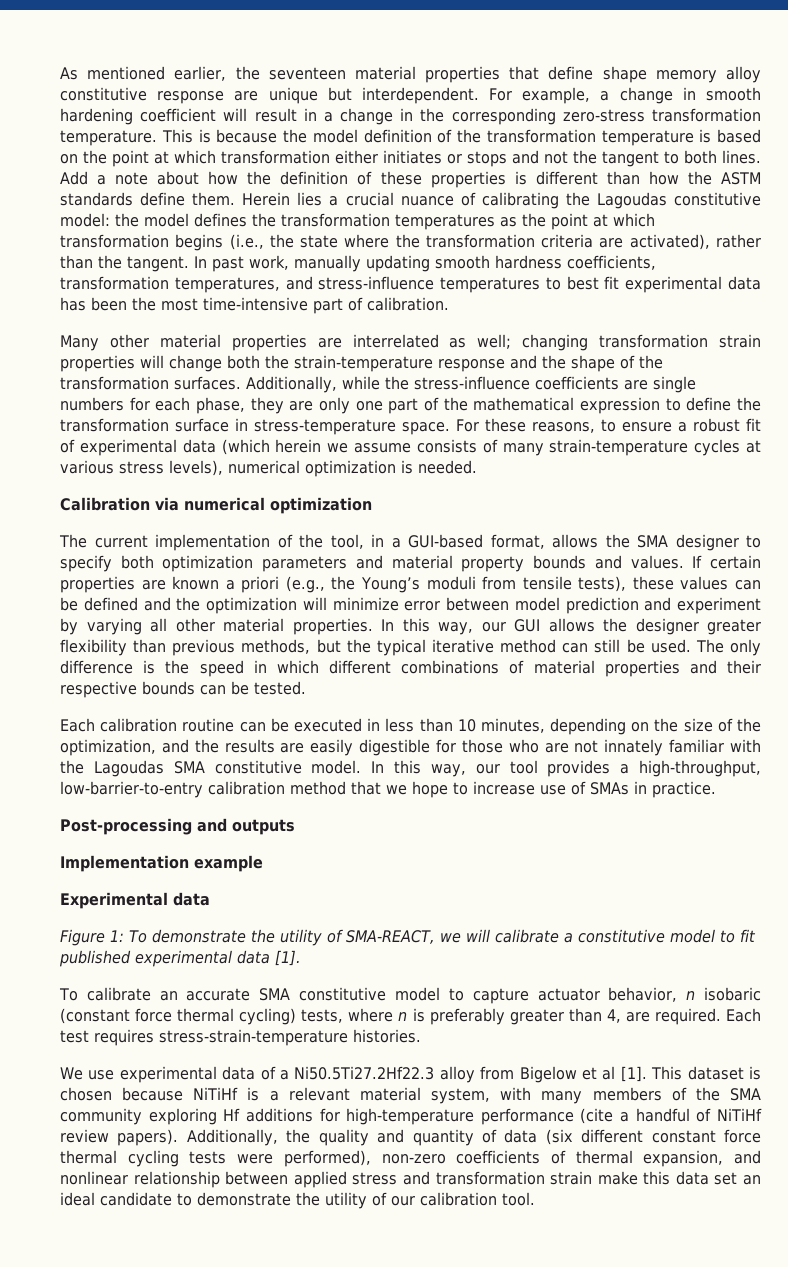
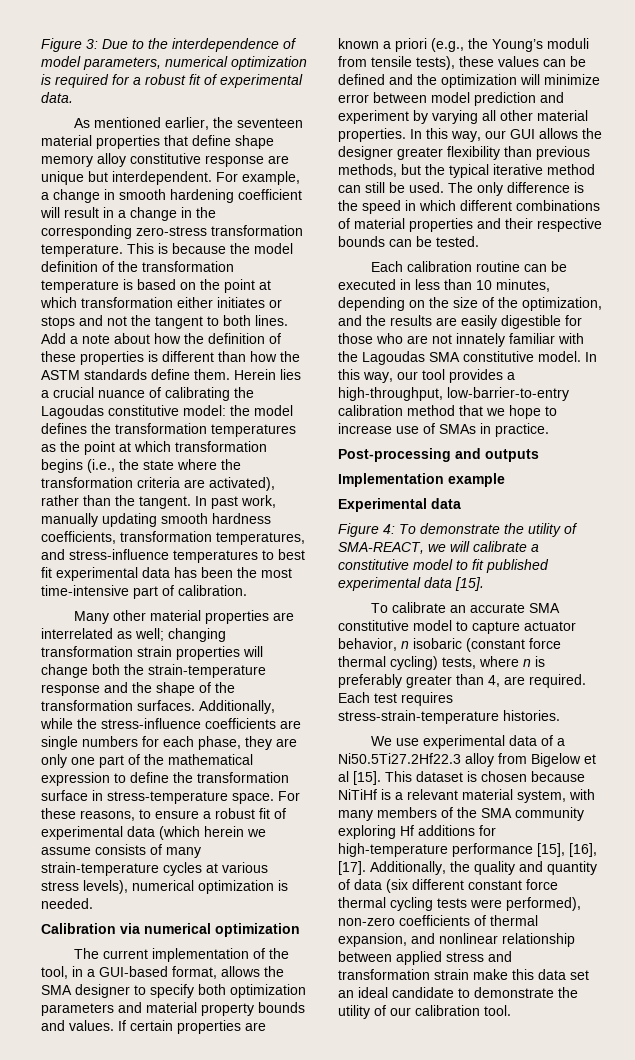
+ Figure 3: Due to the interdependence of model parameters, numerical optimization is required for a robust fit of experimental data.
- Figure 1: To demonstrate the utility of SMA-REACT, we will calibrate a constitutive model to fit published experimental data [1].
+ Figure 4: To demonstrate the utility of SMA-REACT, we will calibrate a constitutive model to fit published experimental data [15].
- We use experimental data of a Ni50.5Ti27.2Hf22.3 alloy from Bigelow et al [1].
+ We use experimental data of a Ni50.5Ti27.2Hf22.3 alloy from Bigelow et al [15].
- This dataset is chosen because NiTiHf is a relevant material system, with many members of the SMA community exploring Hf additions for high-temperature performance (cite a handful of NiTiHf review papers).
+ This dataset is chosen because NiTiHf is a relevant material system, with many members of the SMA community exploring Hf additions for high-temperature performance [15], [16], [17].

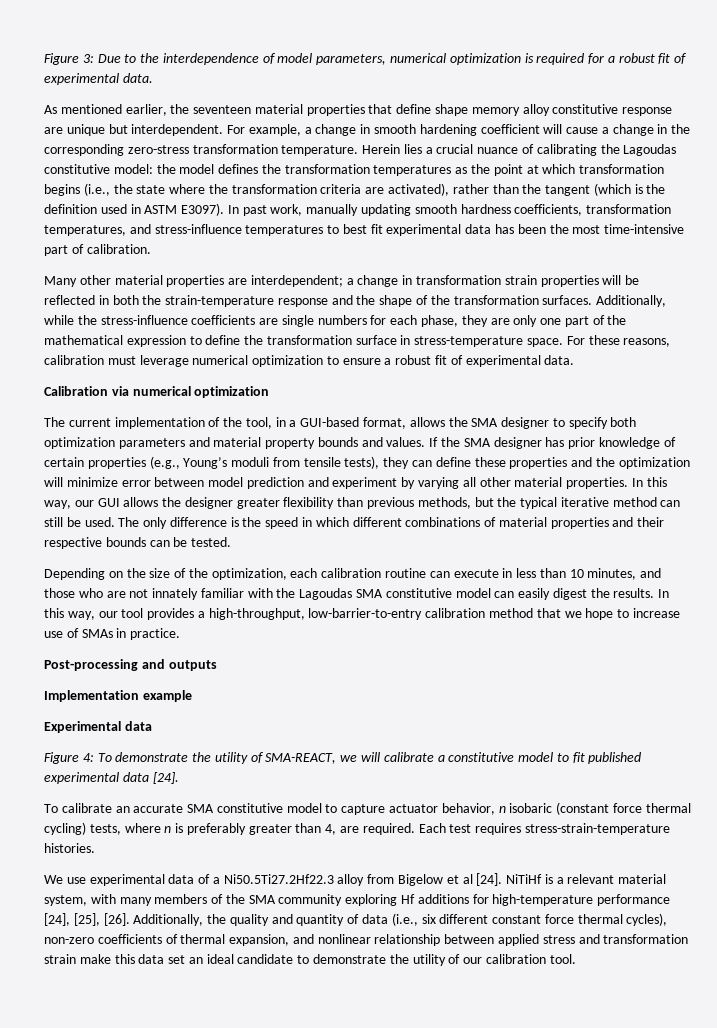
- For example, a change in smooth hardening coefficient will result in a change in the corresponding zero-stress transformation temperature.
+ For example, a change in smooth hardening coefficient will cause a change in the corresponding zero-stress transformation temperature.
- This is because the model definition of the transformation temperature is based on the point at which transformation either initiates or stops and not the tangent to both lines. Add a note about how the definition of these properties is different than how the ASTM standards define them.
- Herein lies a crucial nuance of calibrating the Lagoudas constitutive model: the model defines the transformation temperatures as the point at which transformation begins (i.e., the state where the transformation criteria are activated), rather than the tangent.
+ Herein lies a crucial nuance of calibrating the Lagoudas constitutive model: the model defines the transformation temperatures as the point at which transformation begins (i.e., the state where the transformation criteria are activated), rather than the tangent (which is the definition used in ASTM E3097).
- Many other material properties are interrelated as well; changing transformation strain properties will change both the strain-temperature response and the shape of the transformation surfaces.
+ Many other material properties are interdependent; a change in transformation strain properties will be reflected in both the strain-temperature response and the shape of the transformation surfaces.
- For these reasons, to ensure a robust fit of experimental data (which herein we assume consists of many strain-temperature cycles at various stress levels), numerical optimization is needed.
+ For these reasons, calibration must leverage numerical optimization to ensure a robust fit of experimental data.
- If certain properties are known a priori (e.g., the Young’s moduli from tensile tests), these values can be defined and the optimization will minimize error between model prediction and experiment by varying all other material properties.
+ If the SMA designer has prior knowledge of certain properties (e.g., Young’s moduli from tensile tests), they can define these properties and the optimization will minimize error between model prediction and experiment by varying all other material properties.
- Each calibration routine can be executed in less than 10 minutes, depending on the size of the optimization, and the results are easily digestible for those who are not innately familiar with the Lagoudas SMA constitutive model.
+ Depending on the size of the optimization, each calibration routine can execute in less than 10 minutes, and those who are not innately familiar with the Lagoudas SMA constitutive model can easily digest the results.
- Figure 4: To demonstrate the utility of SMA-REACT, we will calibrate a constitutive model to fit published experimental data [15].
+ Figure 4: To demonstrate the utility of SMA-REACT, we will calibrate a constitutive model to fit published experimental data [24].
- We use experimental data of a Ni50.5Ti27.2Hf22.3 alloy from Bigelow et al [15]. This dataset is chosen because NiTiHf is a relevant material system, with many members of the SMA community exploring Hf additions for high-temperature performance [15], [16], [17].
+ We use experimental data of a Ni50.5Ti27.2Hf22.3 alloy from Bigelow et al [24]. NiTiHf is a relevant material system, with many members of the SMA community exploring Hf additions for high-temperature performance [24], [25], [26].
- Additionally, the quality and quantity of data (six different constant force thermal cycling tests were performed), non-zero coefficients of thermal expansion, and nonlinear relationship between applied stress and transformation strain make this data set an ideal candidate to demonstrate the utility of our calibration tool.
+ Additionally, the quality and quantity of data (i.e., six different constant force thermal cycles), non-zero coefficients of thermal expansion, and nonlinear relationship between applied stress and transformation strain make this data set an ideal candidate to demonstrate the utility of our calibration tool.

